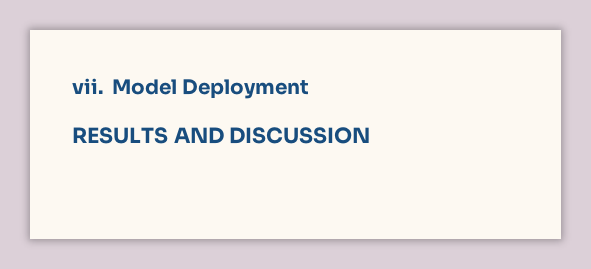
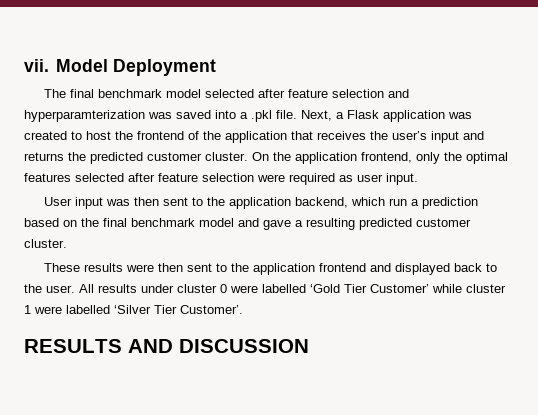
+ The final benchmark model selected after feature selection and hyperparamterization was saved into a .pkl file. Next, a Flask application was created to host the frontend of the application that receives the user’s input and returns the predicted customer cluster. On the application frontend, only the optimal features selected after feature selection were required as user input.
+ User input was then sent to the application backend, which run a prediction based on the final benchmark model and gave a resulting predicted customer cluster.
+ These results were then sent to the application frontend and displayed back to the user. All results under cluster 0 were labelled ‘Gold Tier Customer’ while cluster 1 were labelled ‘Silver Tier Customer’.

